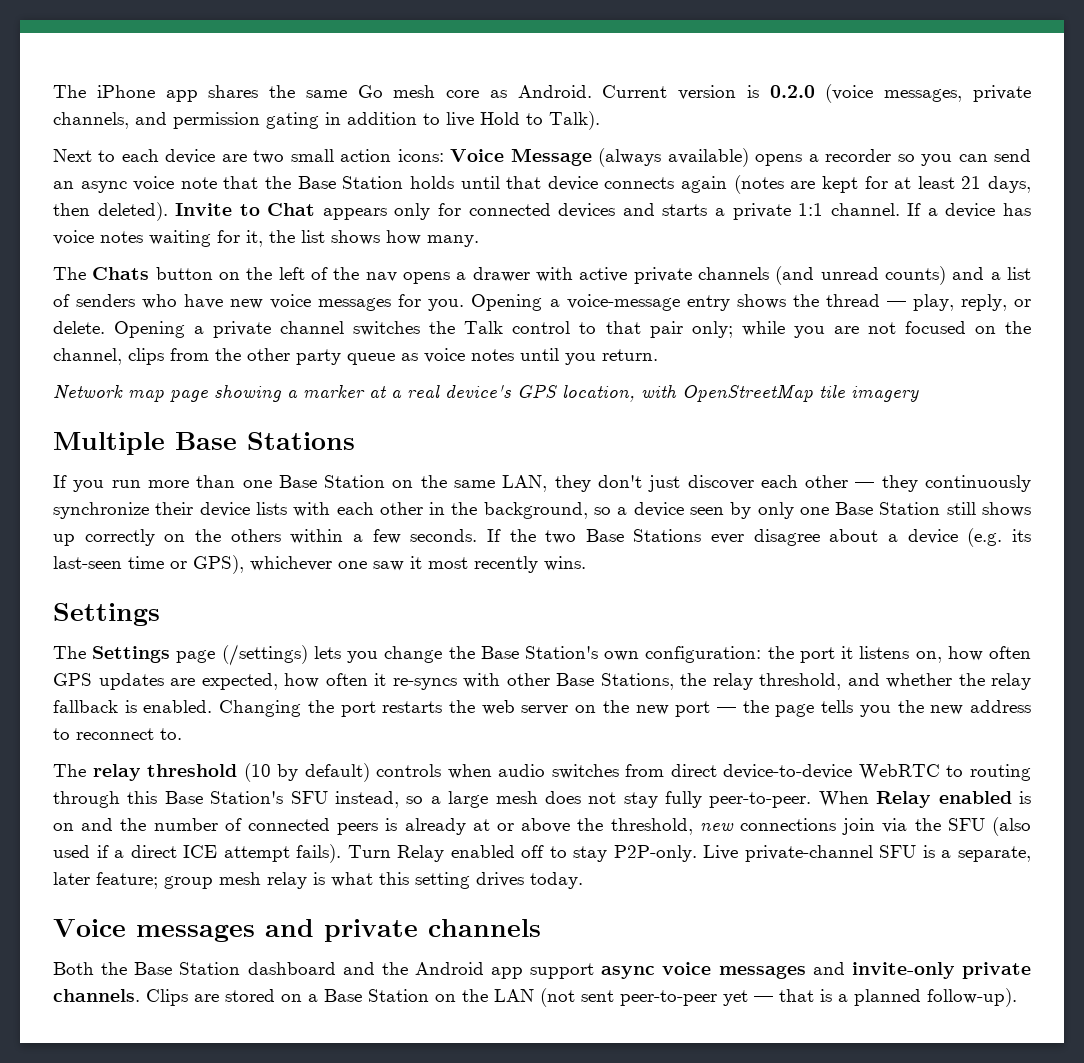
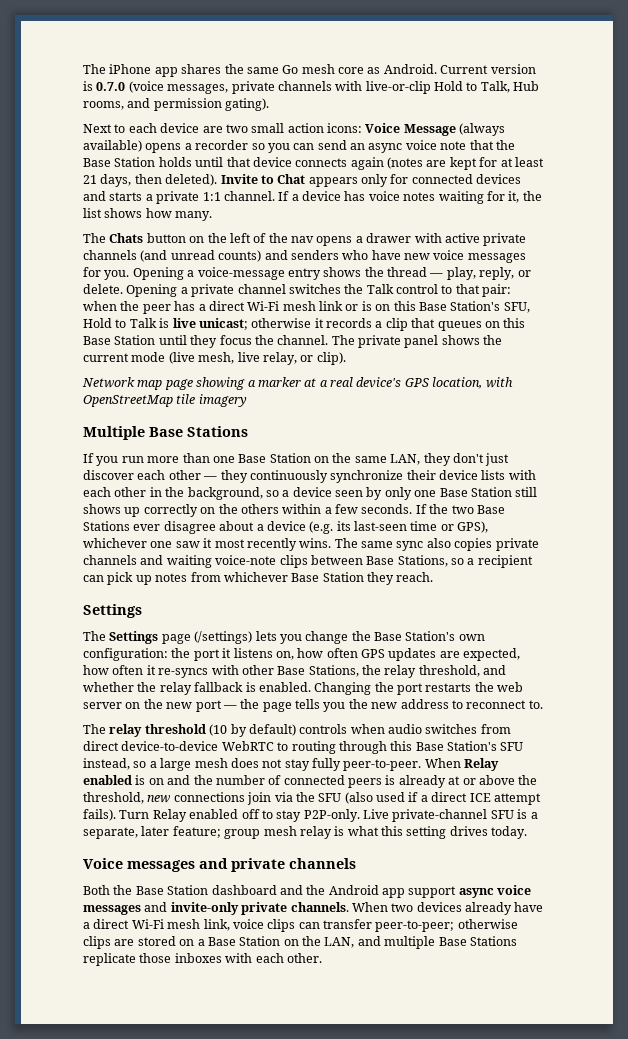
- Current version is 0.2.0 (voice messages, private channels, and permission gating in addition to live Hold to Talk).
+ Current version is 0.7.0 (voice messages, private channels with live-or-clip Hold to Talk, Hub rooms, and permission gating).
- The Chats button on the left of the nav opens a drawer with active private channels (and unread counts) and a list of senders who have new voice messages for you.
+ The Chats button on the left of the nav opens a drawer with active private channels (and unread counts) and senders who have new voice messages for you.
- Opening a private channel switches the Talk control to that pair only; while you are not focused on the channel, clips from the other party queue as voice notes until you return.
+ Opening a private channel switches the Talk control to that pair: when the peer has a direct Wi‑Fi mesh link or is on this Base Station's SFU, Hold to Talk is live unicast; otherwise it records a clip that queues on this Base Station until they focus the channel. The private panel shows the current mode (live mesh, live relay, or clip).
+ The same sync also copies private channels and waiting voice-note clips between Base Stations, so a recipient can pick up notes from whichever Base Station they reach.
- Clips are stored on a Base Station on the LAN (not sent peer-to-peer yet — that is a planned follow-up).
+ When two devices already have a direct Wi‑Fi mesh link, voice clips can transfer peer-to-peer; otherwise clips are stored on a Base Station on the LAN, and multiple Base Stations replicate those inboxes with each other.

